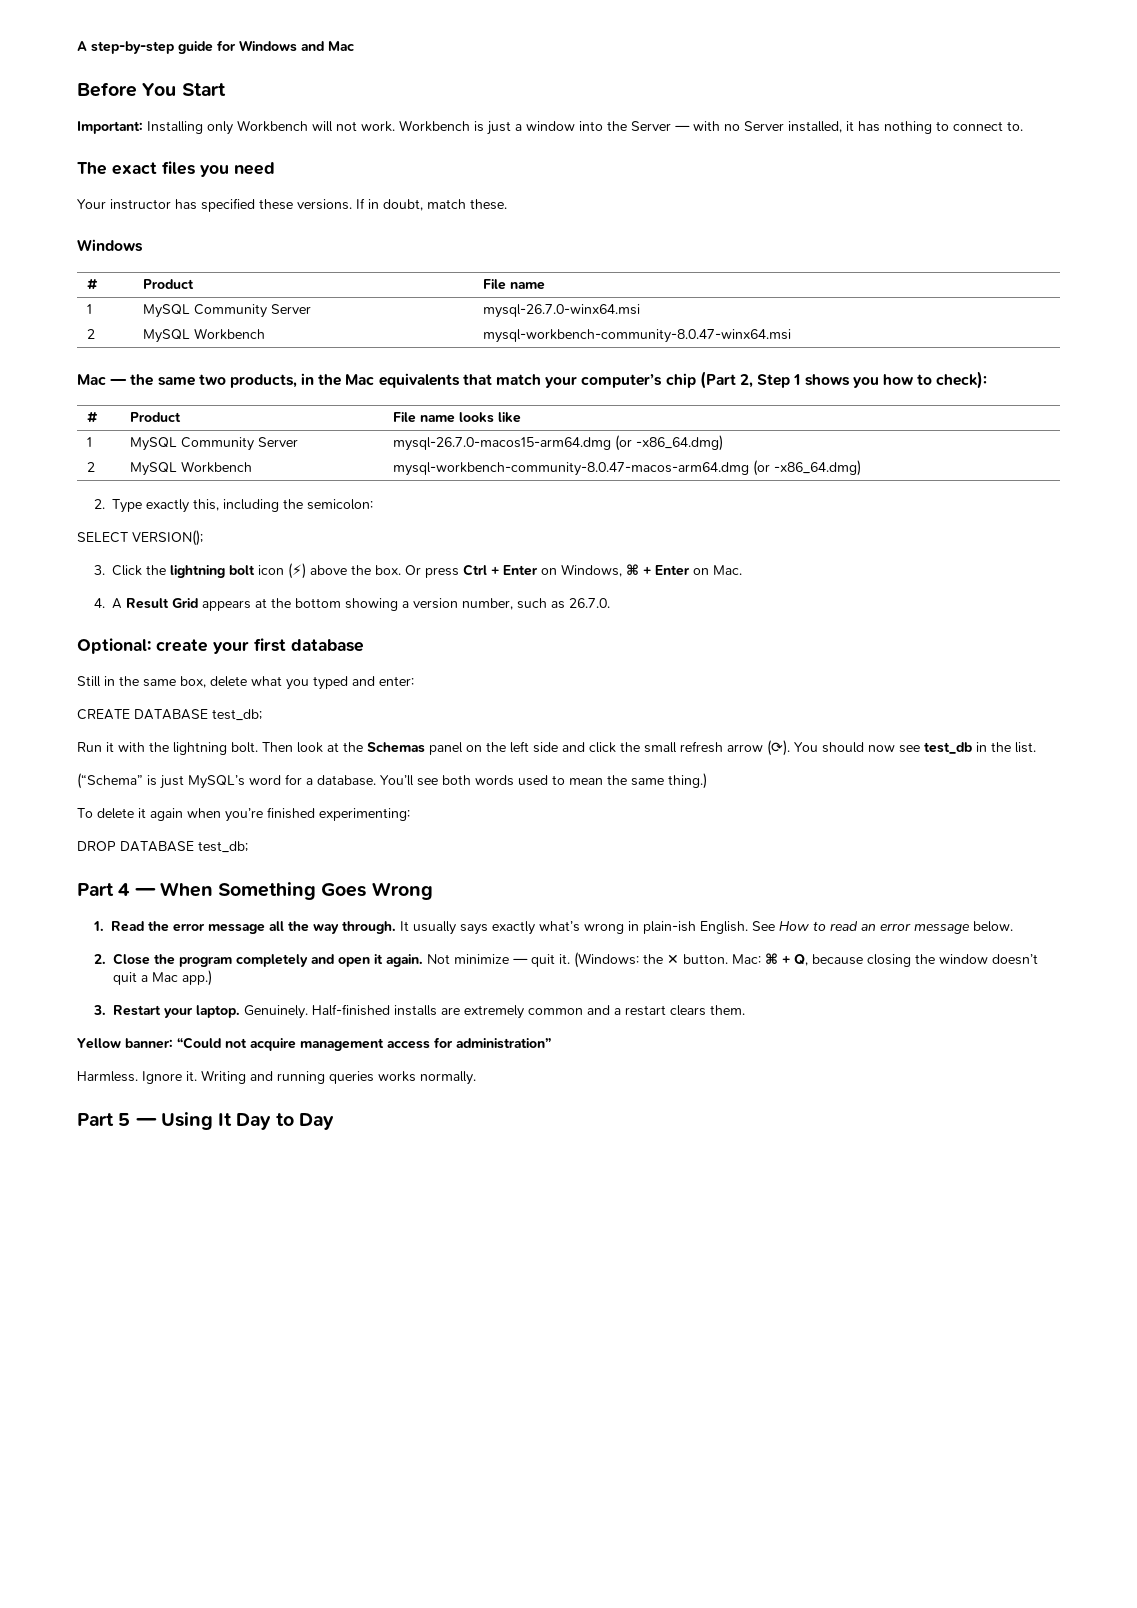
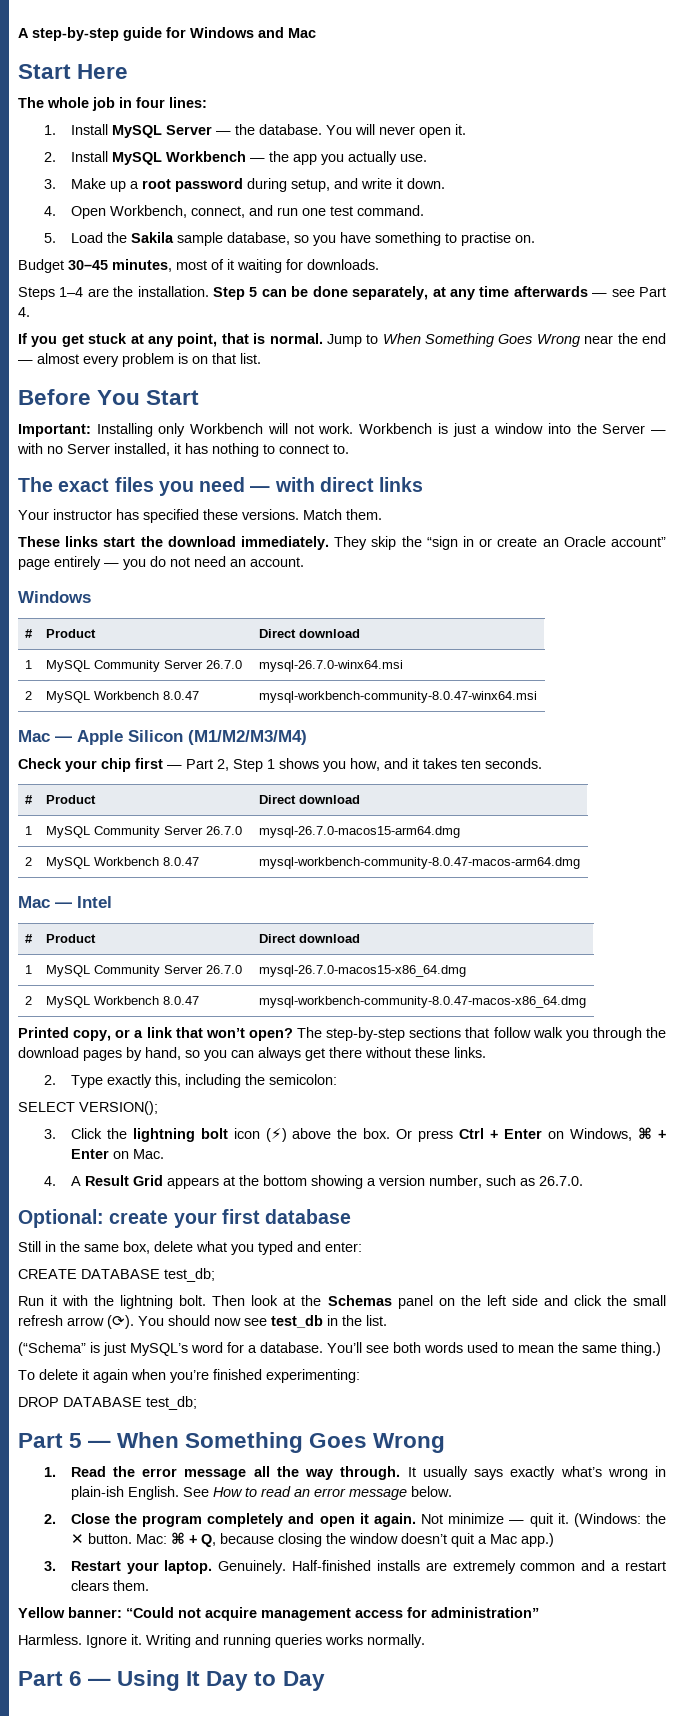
+ Start Here
+ The whole job in four lines:
+ 1. Install MySQL Server — the database. You will never open it.
+ 2. Install MySQL Workbench — the app you actually use.
+ 3. Make up a root password during setup, and write it down.
+ 4. Open Workbench, connect, and run one test command.
+ 5. Load the Sakila sample database, so you have something to practise on.
+ Budget 30–45 minutes, most of it waiting for downloads.
+ Steps 1–4 are the installation. Step 5 can be done separately, at any time afterwards — see Part 4.
+ If you get stuck at any point, that is normal. Jump to When Something Goes Wrong near the end — almost every problem is on that list.
- The exact files you need
+ The exact files you need — with direct links
- If in doubt, match these.
+ Match them.
+ These links start the download immediately. They skip the “sign in or create an Oracle account” page entirely — you do not need an account.
  Windows
- # | Product | File name
- 1 | MySQL Community Server | mysql-26.7.0-winx64.msi
+ # | Product | Direct download
+ 1 | MySQL Community Server 26.7.0 | mysql-26.7.0-winx64.msi
- 2 | MySQL Workbench | mysql-workbench-community-8.0.47-winx64.msi
+ 2 | MySQL Workbench 8.0.47 | mysql-workbench-community-8.0.47-winx64.msi
- Mac — the same two products, in the Mac equivalents that match your computer’s chip (Part 2, Step 1 shows you how to check):
- # | Product | File name looks like
- 1 | MySQL Community Server | mysql-26.7.0-macos15-arm64.dmg (or -x86_64.dmg)
- 2 | MySQL Workbench | mysql-workbench-community-8.0.47-macos-arm64.dmg (or -x86_64.dmg)
+ Mac — Apple Silicon (M1/M2/M3/M4)
+ Check your chip first — Part 2, Step 1 shows you how, and it takes ten seconds.
+ # | Product | Direct download
+ 1 | MySQL Community Server 26.7.0 | mysql-26.7.0-macos15-arm64.dmg
+ 2 | MySQL Workbench 8.0.47 | mysql-workbench-community-8.0.47-macos-arm64.dmg
+ Mac — Intel
+ # | Product | Direct download
+ 1 | MySQL Community Server 26.7.0 | mysql-26.7.0-macos15-x86_64.dmg
+ 2 | MySQL Workbench 8.0.47 | mysql-workbench-community-8.0.47-macos-x86_64.dmg
+ Printed copy, or a link that won’t open? The step-by-step sections that follow walk you through the download pages by hand, so you can always get there without these links.
- Part 4 — When Something Goes Wrong
+ Part 5 — When Something Goes Wrong
- Part 5 — Using It Day to Day
+ Part 6 — Using It Day to Day

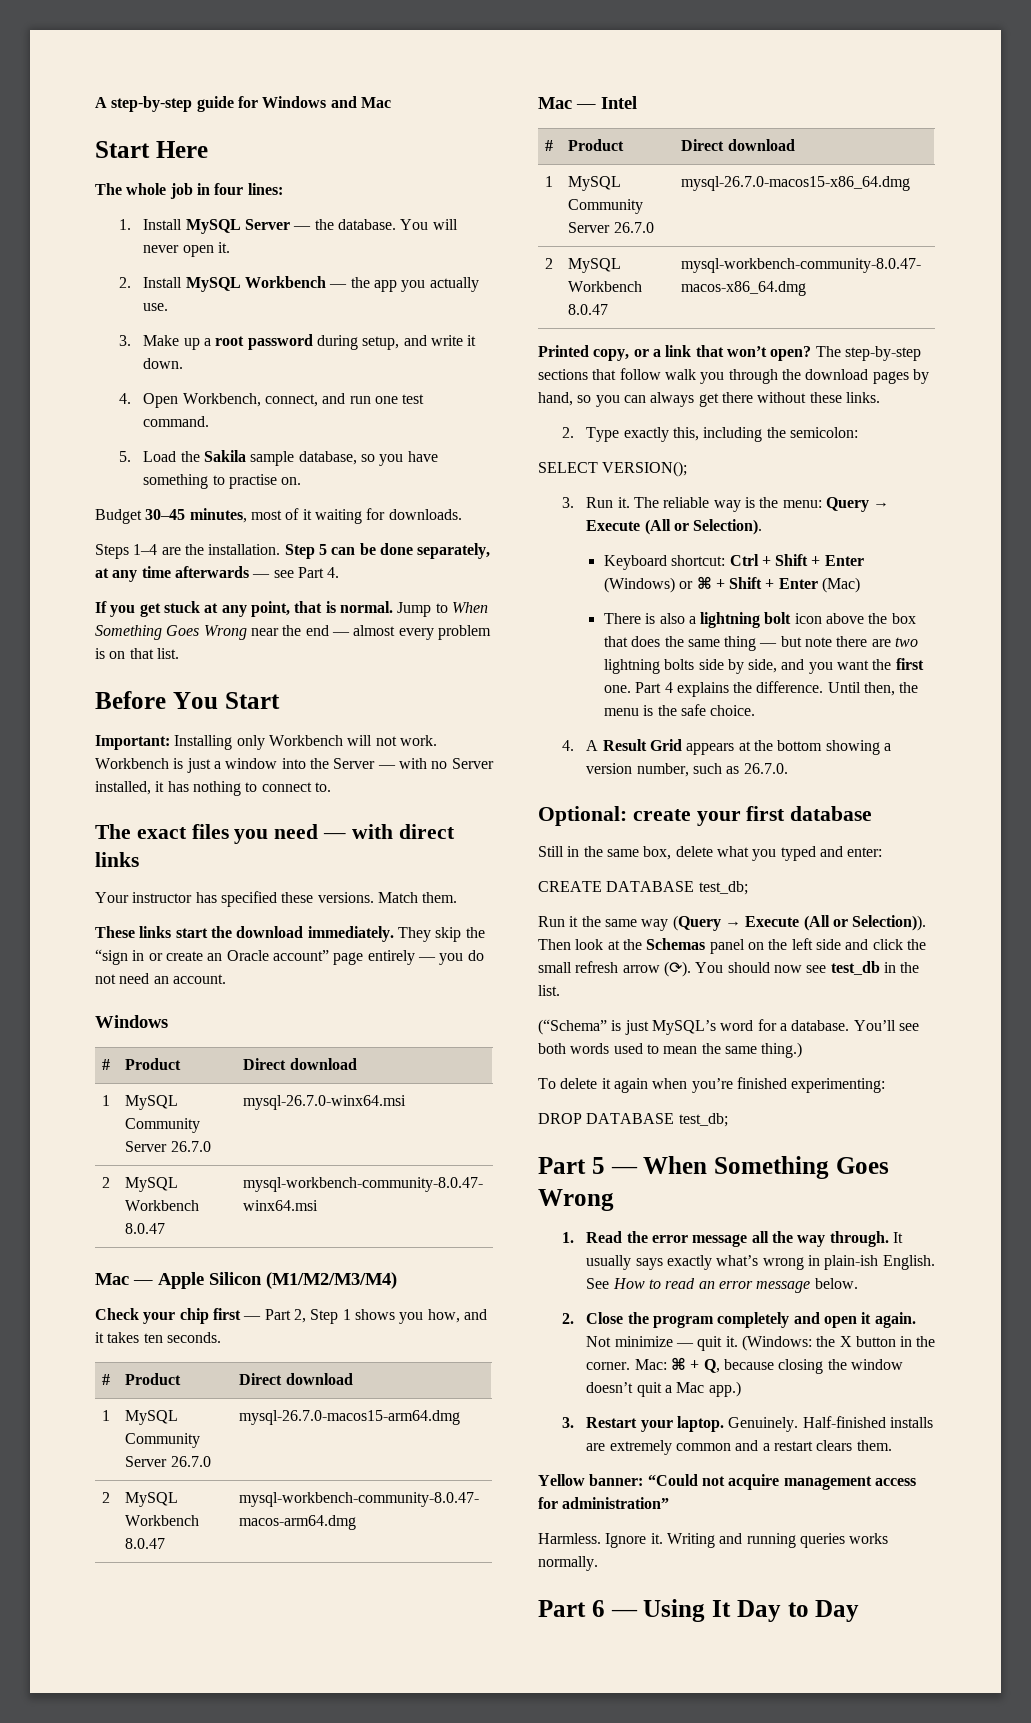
- 3. Click the lightning bolt icon (⚡) above the box. Or press Ctrl + Enter on Windows, ⌘ + Enter on Mac.
+ 3. Run it. The reliable way is the menu: Query → Execute (All or Selection).
+ Keyboard shortcut: Ctrl + Shift + Enter (Windows) or ⌘ + Shift + Enter (Mac)
+ There is also a lightning bolt icon above the box that does the same thing — but note there are two lightning bolts side by side, and you want the first one. Part 4 explains the difference. Until then, the menu is the safe choice.
- Run it with the lightning bolt.
+ Run it the same way (Query → Execute (All or Selection)).
- (Windows: the ✕ button.
+ (Windows: the X button in the corner.

